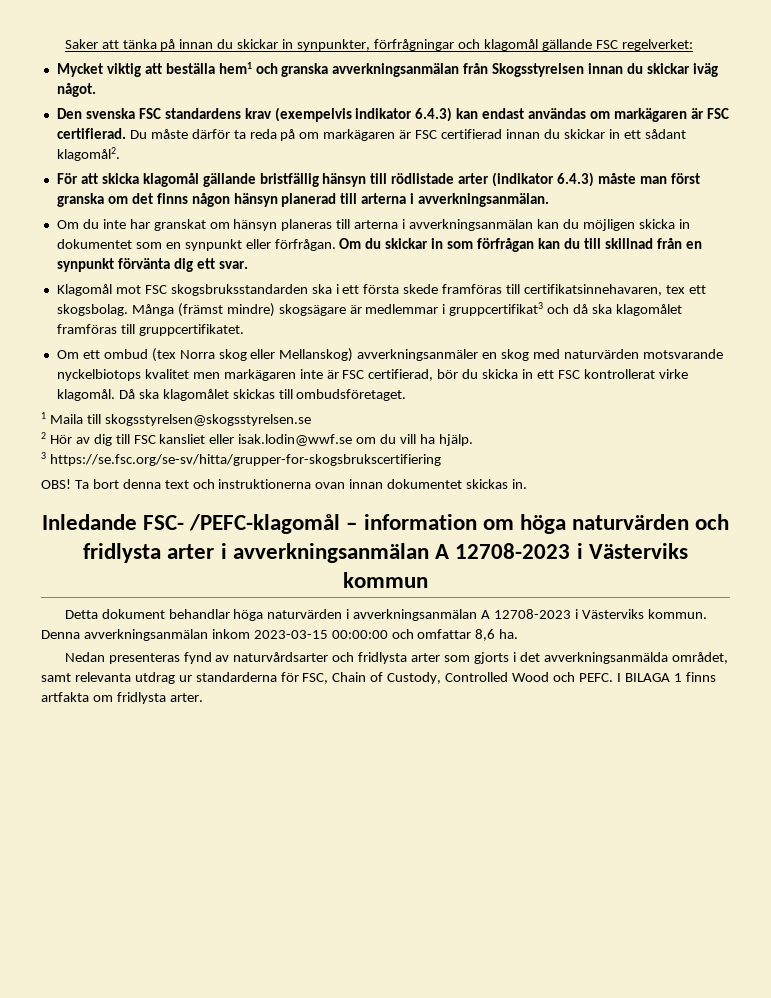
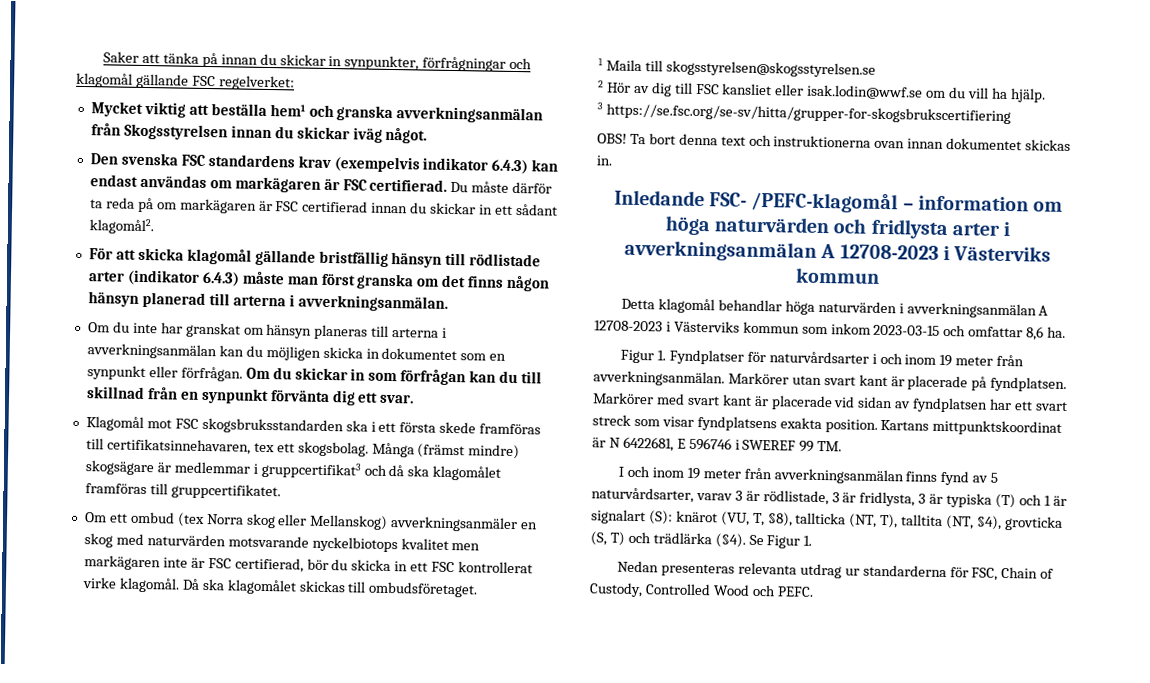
- Detta dokument behandlar höga naturvärden i avverkningsanmälan A 12708-2023 i Västerviks kommun. Denna avverkningsanmälan inkom 2023-03-15 00:00:00 och omfattar 8,6 ha.
+ Detta klagomål behandlar höga naturvärden i avverkningsanmälan A 12708-2023 i Västerviks kommun som inkom 2023-03-15 och omfattar 8,6 ha.
- Nedan presenteras fynd av naturvårdsarter och fridlysta arter som gjorts i det avverkningsanmälda området, samt relevanta utdrag ur standarderna för FSC, Chain of Custody, Controlled Wood och PEFC. I BILAGA 1 finns artfakta om fridlysta arter.
+ Figur 1. Fyndplatser för naturvårdsarter i och inom 19 meter från avverkningsanmälan. Markörer utan svart kant är placerade på fyndplatsen. Markörer med svart kant är placerade vid sidan av fyndplatsen har ett svart streck som visar fyndplatsens exakta position. Kartans mittpunktskoordinat är N 6422681, E 596746 i SWEREF 99 TM.
+ I och inom 19 meter från avverkningsanmälan finns fynd av 5 naturvårdsarter, varav 3 är rödlistade, 3 är fridlysta, 3 är typiska (T) och 1 är signalart (S): knärot (VU, T, §8), tallticka (NT, T), talltita (NT, §4), grovticka (S, T) och trädlärka (§4). Se Figur 1.
+ Nedan presenteras relevanta utdrag ur standarderna för FSC, Chain of Custody, Controlled Wood och PEFC.

